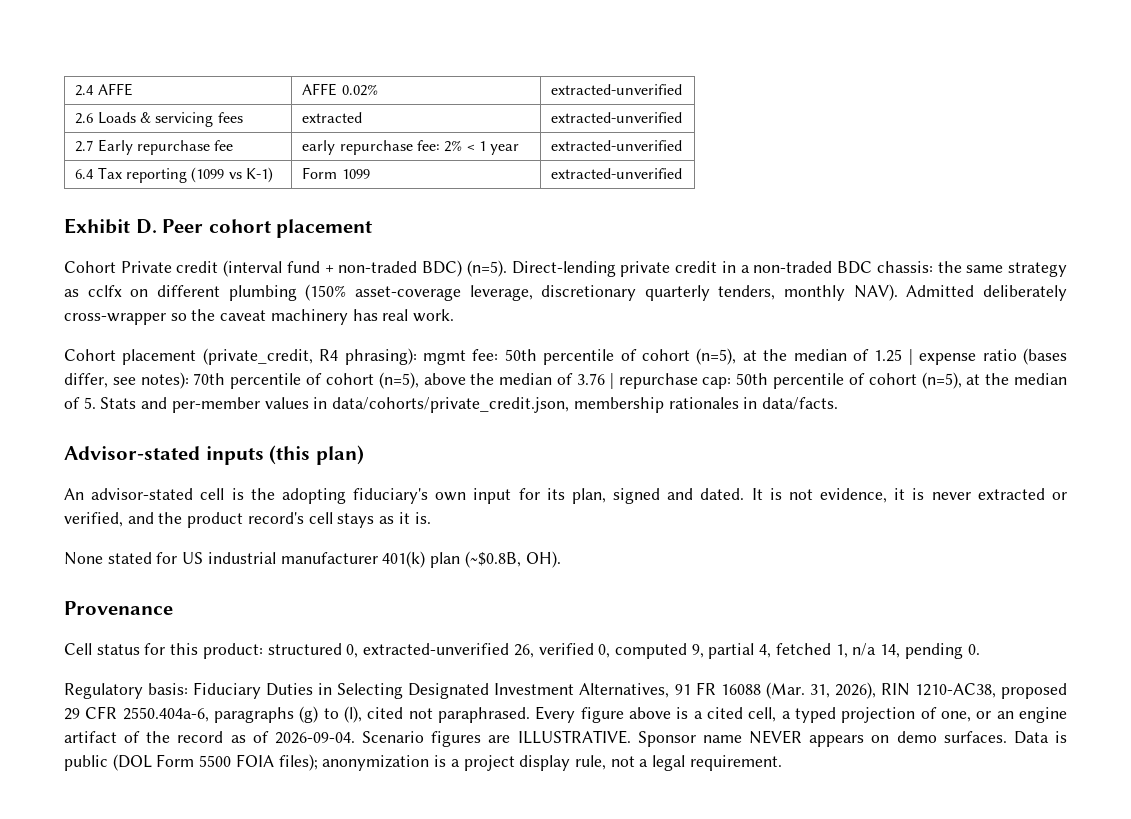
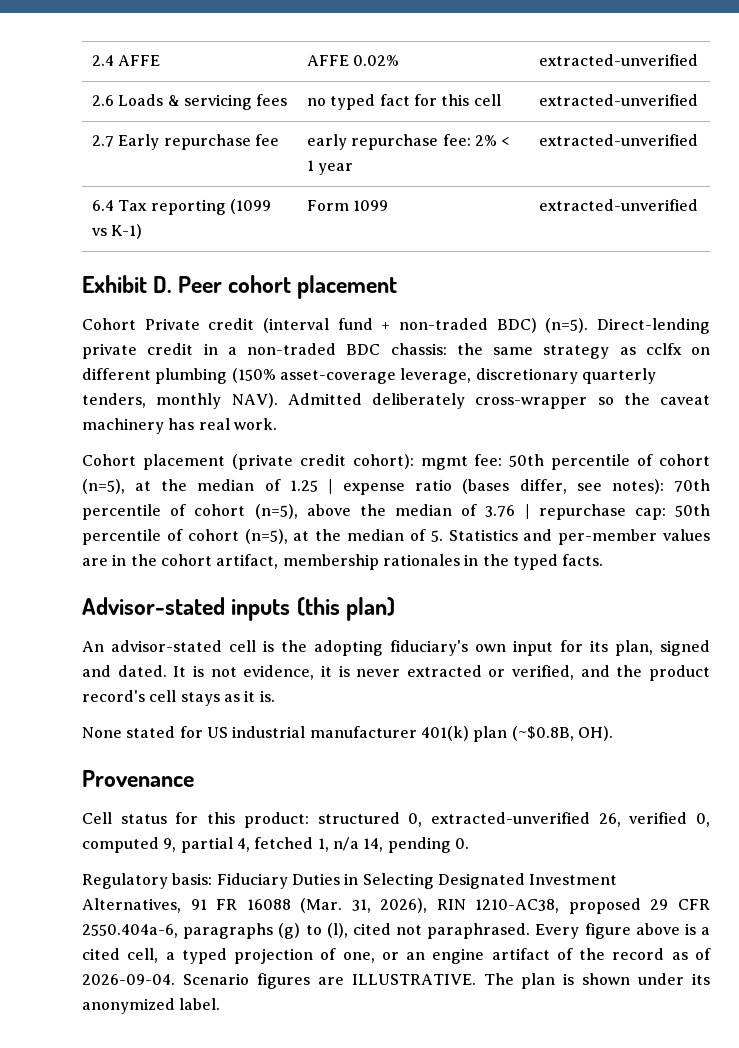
- 2.6 Loads & servicing fees | extracted | extracted-unverified
+ 2.6 Loads & servicing fees | no typed fact for this cell | extracted-unverified
- Cohort placement (private_credit, R4 phrasing): mgmt fee: 50th percentile of cohort (n=5), at the median of 1.25 | expense ratio (bases differ, see notes): 70th percentile of cohort (n=5), above the median of 3.76 | repurchase cap: 50th percentile of cohort (n=5), at the median of 5. Stats and per-member values in data/cohorts/private_credit.json, membership rationales in data/facts.
+ Cohort placement (private credit cohort): mgmt fee: 50th percentile of cohort (n=5), at the median of 1.25 | expense ratio (bases differ, see notes): 70th percentile of cohort (n=5), above the median of 3.76 | repurchase cap: 50th percentile of cohort (n=5), at the median of 5. Statistics and per-member values are in the cohort artifact, membership rationales in the typed facts.
- Sponsor name NEVER appears on demo surfaces. Data is public (DOL Form 5500 FOIA files); anonymization is a project display rule, not a legal requirement.
+ The plan is shown under its anonymized label.

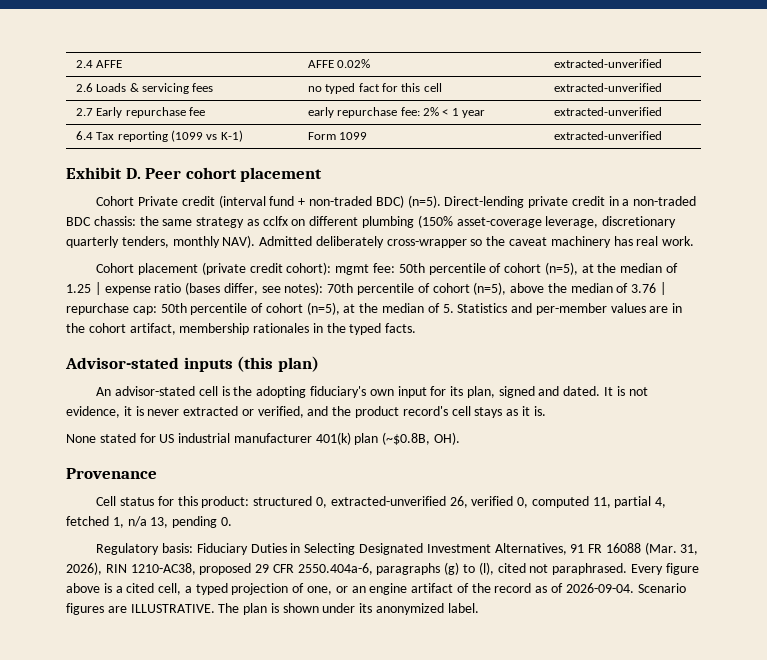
- Cell status for this product: structured 0, extracted-unverified 26, verified 0, computed 9, partial 4, fetched 1, n/a 14, pending 0.
+ Cell status for this product: structured 0, extracted-unverified 26, verified 0, computed 11, partial 4, fetched 1, n/a 13, pending 0.

